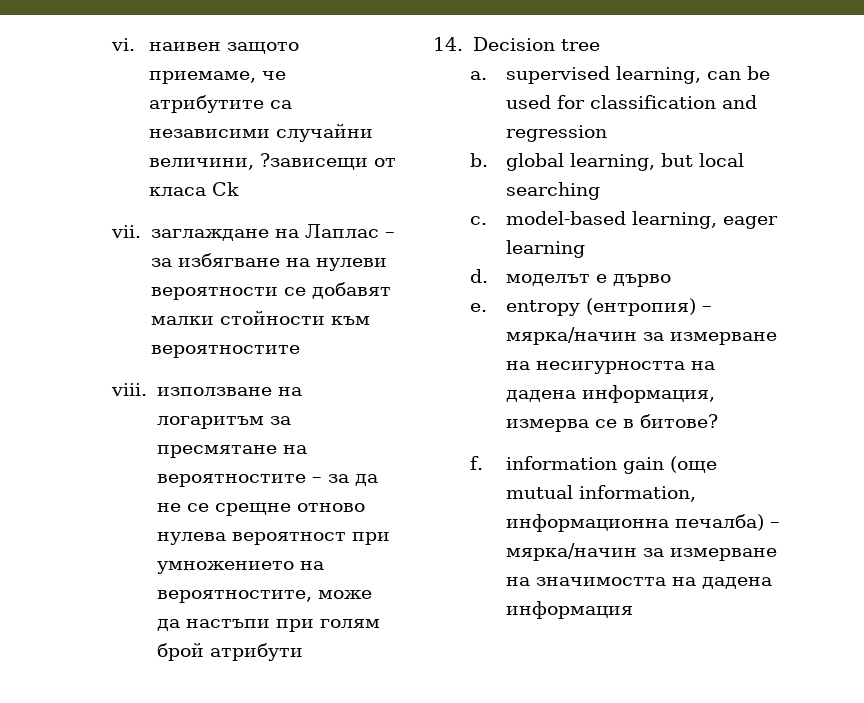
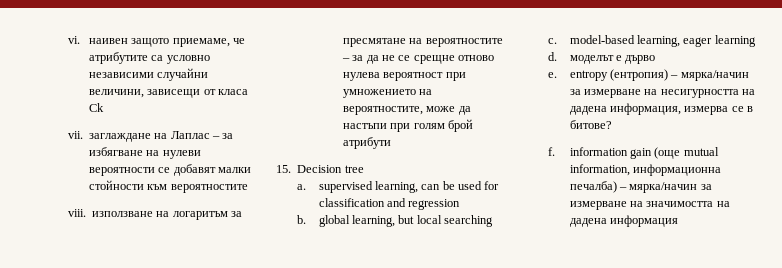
- vi. наивен защото приемаме, че атрибутите са независими случайни величини, ?зависещи от класа Ck
+ vi. наивен защото приемаме, че атрибутите са условно независими случайни величини, зависещи от класа Ck
- 14. Decision tree
+ 15. Decision tree

